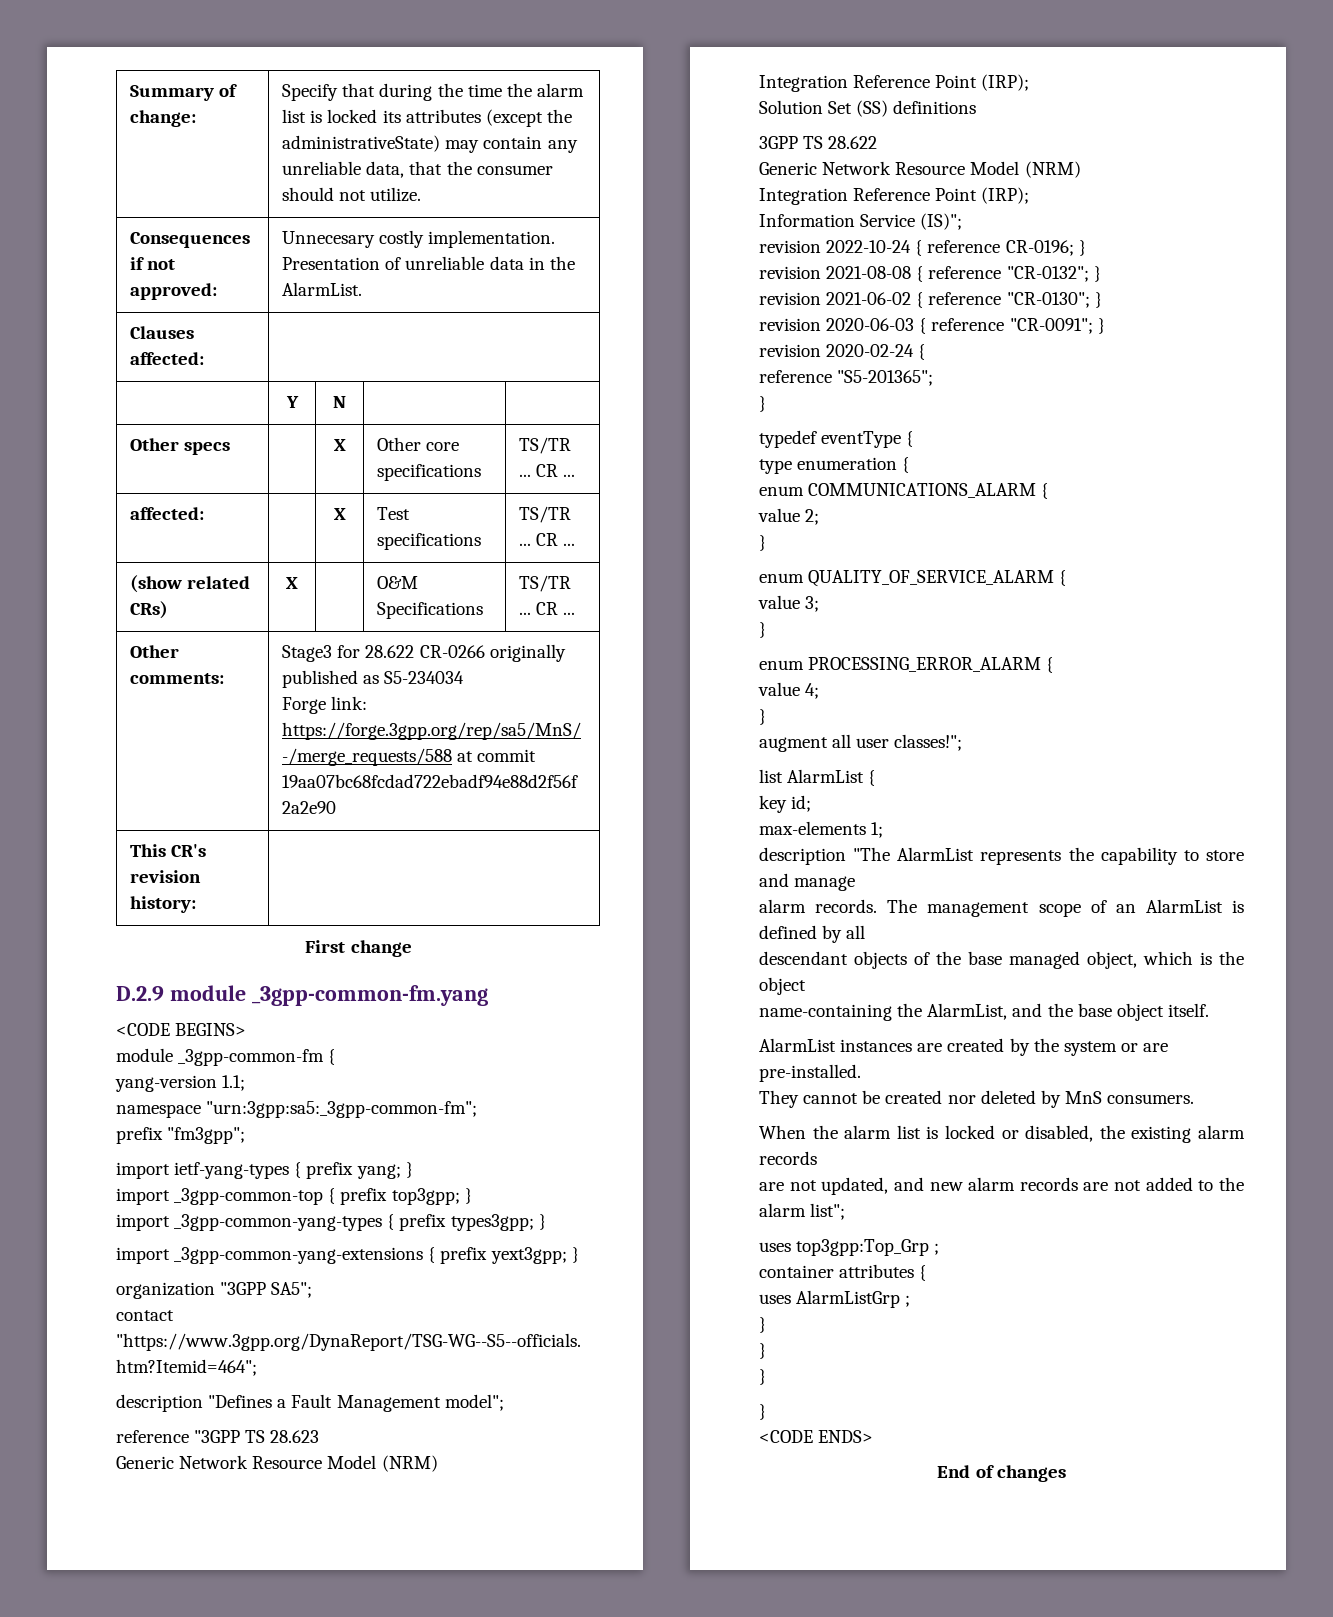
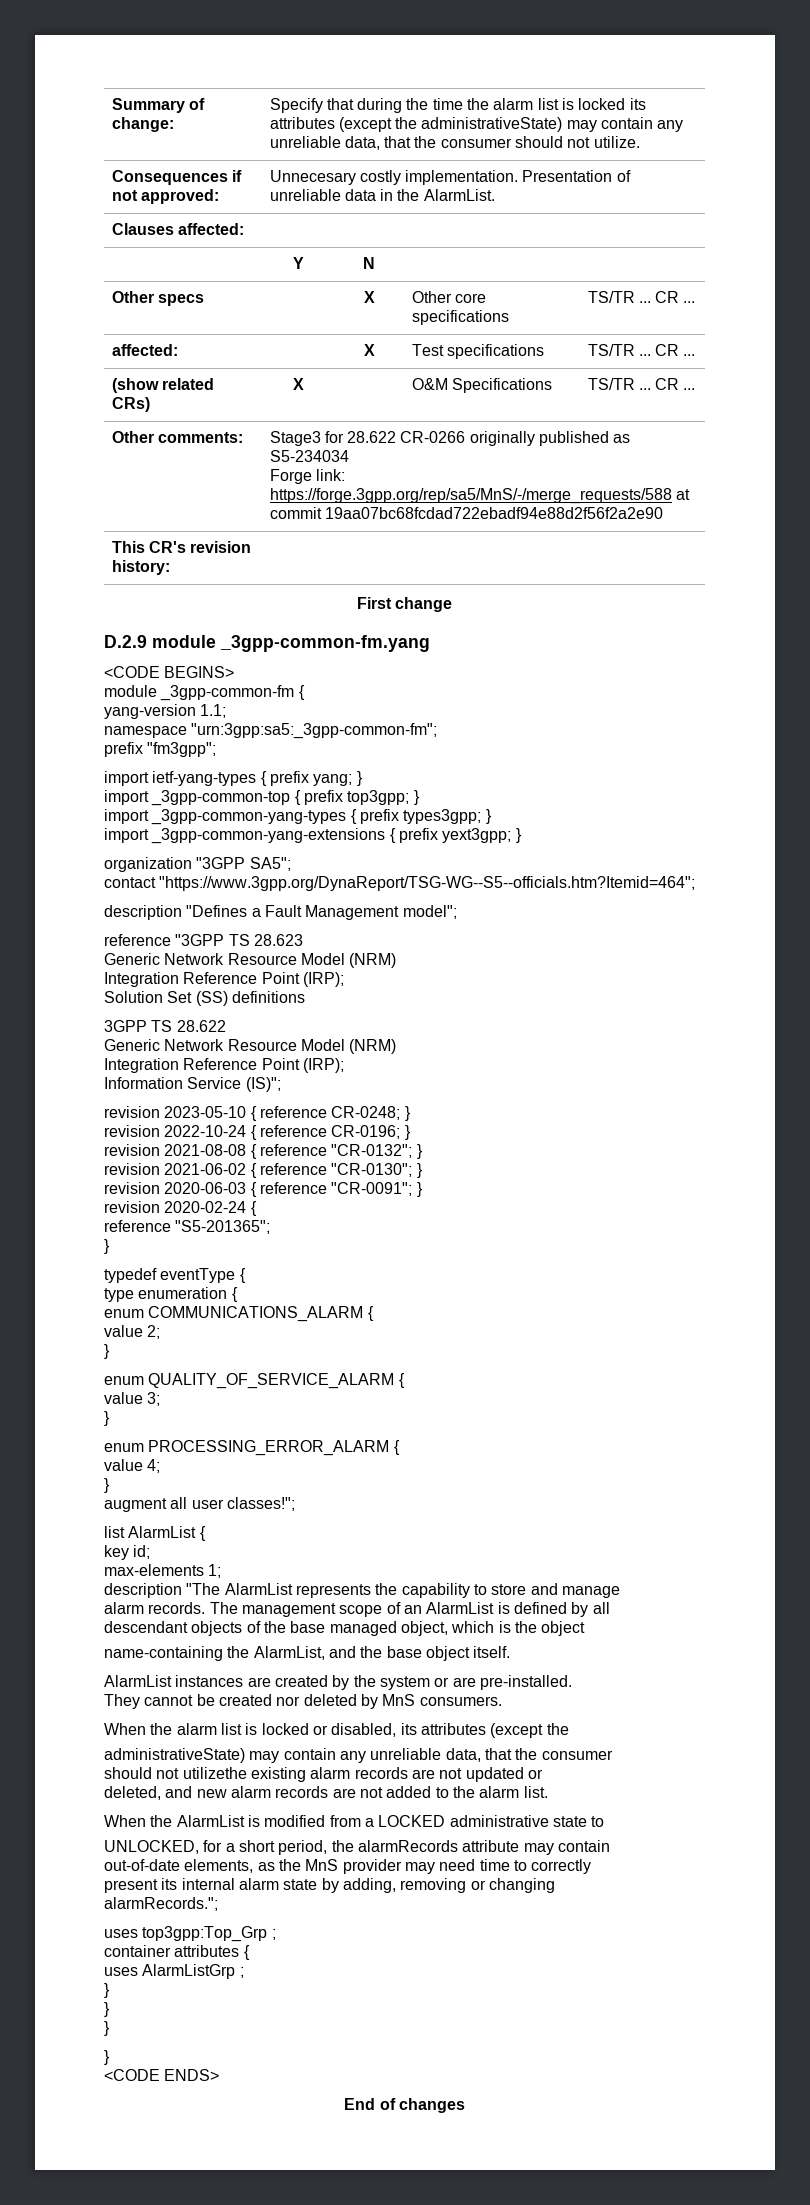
+ revision 2023-05-10 { reference CR-0248; }
- When the alarm list is locked or disabled, the existing alarm records
- are not updated, and new alarm records are not added to the alarm list";
+ When the alarm list is locked or disabled, its attributes (except the
+ administrativeState) may contain any unreliable data, that the consumer
+ should not utilizethe existing alarm records are not updated or
+ deleted, and new alarm records are not added to the alarm list.
+ When the AlarmList is modified from a LOCKED administrative state to
+ UNLOCKED, for a short period, the alarmRecords attribute may contain
+ out-of-date elements, as the MnS provider may need time to correctly
+ present its internal alarm state by adding, removing or changing
+ alarmRecords.";

